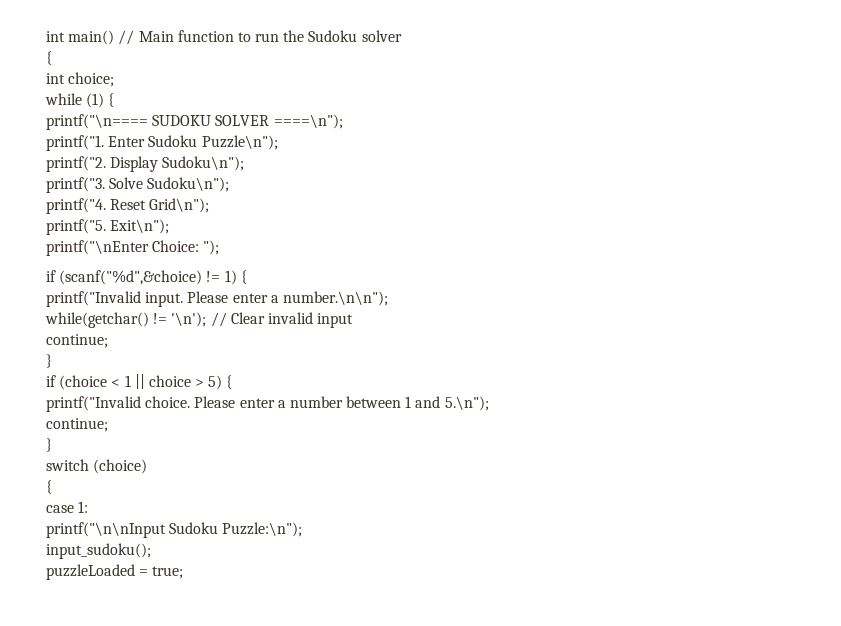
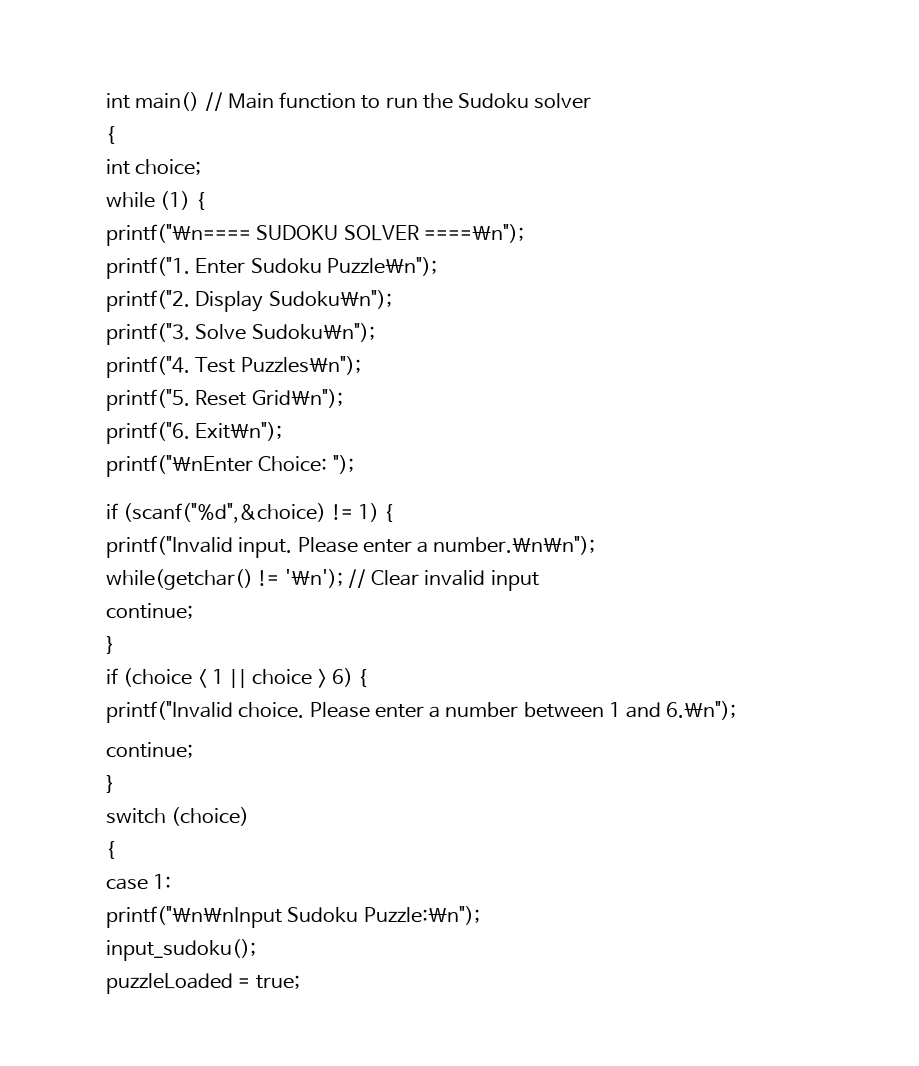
+ Test Puzzles\n");
+ printf("5.
- printf("5.
+ printf("6.
- if (choice < 1 || choice > 5) {
+ if (choice < 1 || choice > 6) {
- Please enter a number between 1 and 5.\n");
+ Please enter a number between 1 and 6.\n");

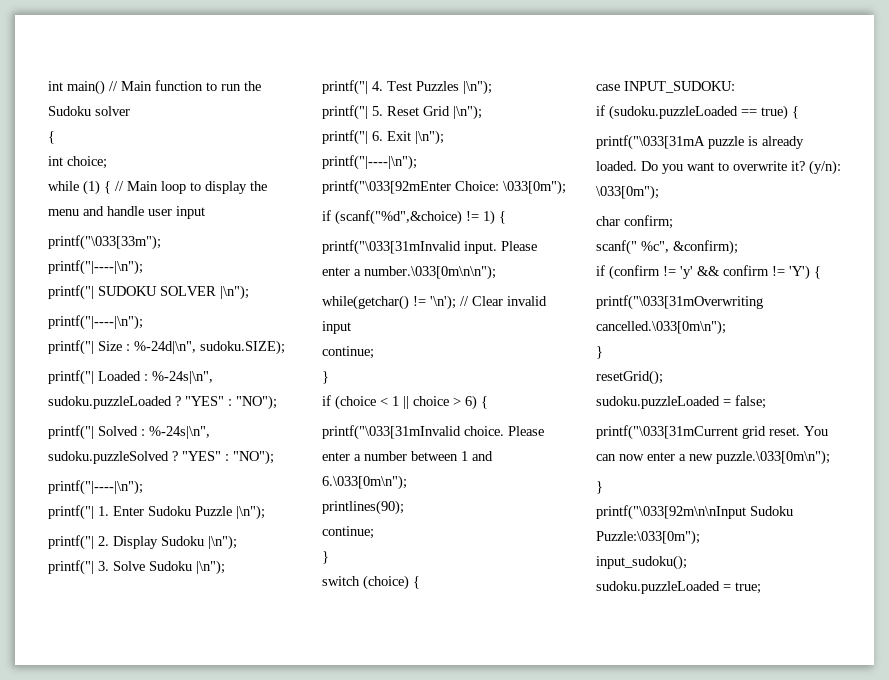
- while (1) {
- printf("\n==== SUDOKU SOLVER ====\n");
- printf("1. Enter Sudoku Puzzle\n");
- printf("2. Display Sudoku\n");
- printf("3. Solve Sudoku\n");
- printf("4. Test Puzzles\n");
- printf("5. Reset Grid\n");
- printf("6. Exit\n");
- printf("\nEnter Choice: ");
+ while (1) { // Main loop to display the menu and handle user input
+ printf("\033[33m");
+ printf("|----|\n");
+ printf("| SUDOKU SOLVER |\n");
+ printf("|----|\n");
+ printf("| Size : %-24d|\n", sudoku.SIZE);
+ printf("| Loaded : %-24s|\n", sudoku.puzzleLoaded ? "YES" : "NO");
+ printf("| Solved : %-24s|\n", sudoku.puzzleSolved ? "YES" : "NO");
+ printf("|----|\n");
+ printf("| 1. Enter Sudoku Puzzle |\n");
+ printf("| 2. Display Sudoku |\n");
+ printf("| 3. Solve Sudoku |\n");
+ printf("| 4. Test Puzzles |\n");
+ printf("| 5. Reset Grid |\n");
+ printf("| 6. Exit |\n");
+ printf("|----|\n");
+ printf("\033[92mEnter Choice: \033[0m");
- printf("Invalid input.
+ printf("\033[31mInvalid input.
- Please enter a number.\n\n");
+ Please enter a number.\033[0m\n\n");
- printf("Invalid choice.
+ printf("\033[31mInvalid choice.
- Please enter a number between 1 and 6.\n");
+ Please enter a number between 1 and 6.\033[0m\n");
+ printlines(90);
- switch (choice)
- {
+ switch (choice) {
- case 1:
- printf("\n\nInput Sudoku Puzzle:\n");
+ case INPUT_SUDOKU:
+ if (sudoku.puzzleLoaded == true) {
+ printf("\033[31mA puzzle is already loaded. Do you want to overwrite it? (y/n): \033[0m");
+ char confirm;
+ scanf(" %c", &confirm);
+ if (confirm != 'y' && confirm != 'Y') {
+ printf("\033[31mOverwriting cancelled.\033[0m\n");
+ }
+ resetGrid();
+ sudoku.puzzleLoaded = false;
+ printf("\033[31mCurrent grid reset. You can now enter a new puzzle.\033[0m\n");
+ }
+ printf("\033[92m\n\nInput Sudoku Puzzle:\033[0m");
- puzzleLoaded = true;
+ sudoku.puzzleLoaded = true;

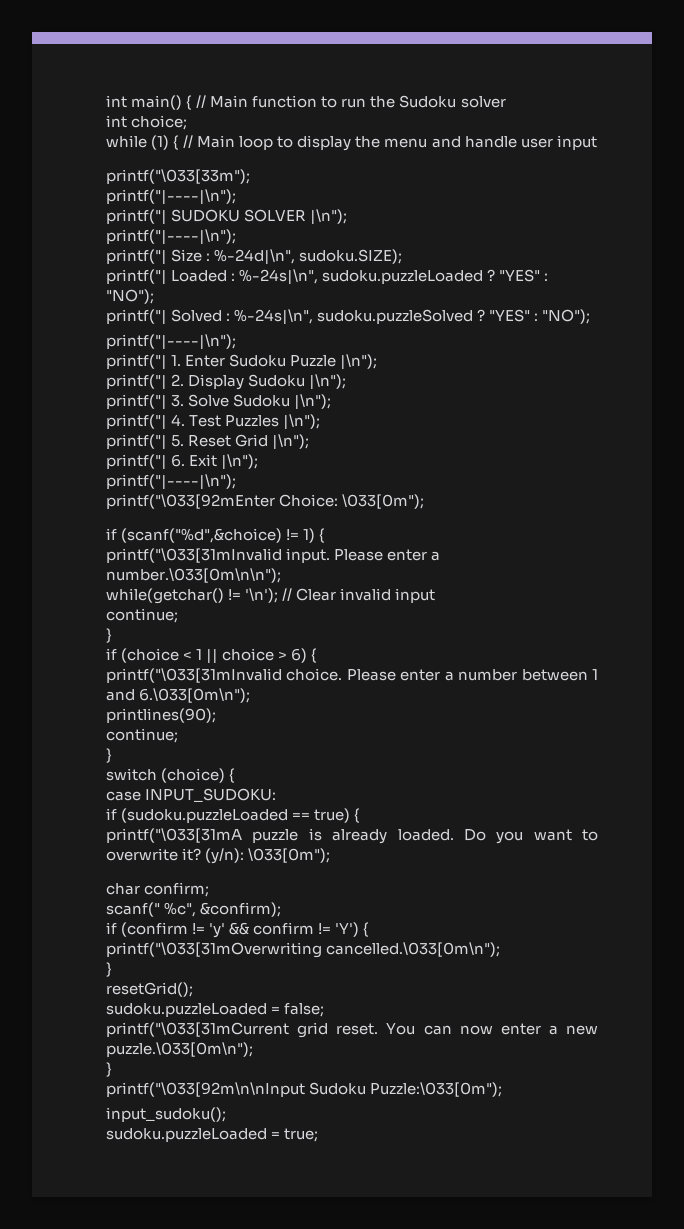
- int main() // Main function to run the Sudoku solver
- {
+ int main() { // Main function to run the Sudoku solver

